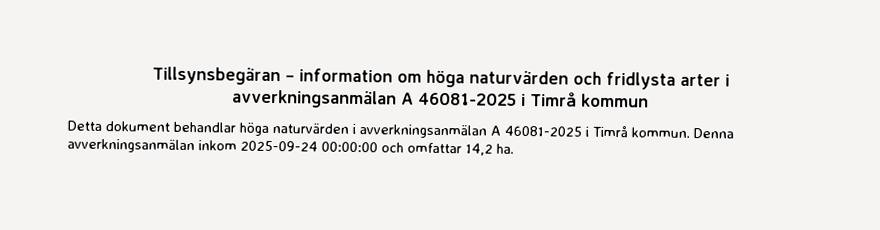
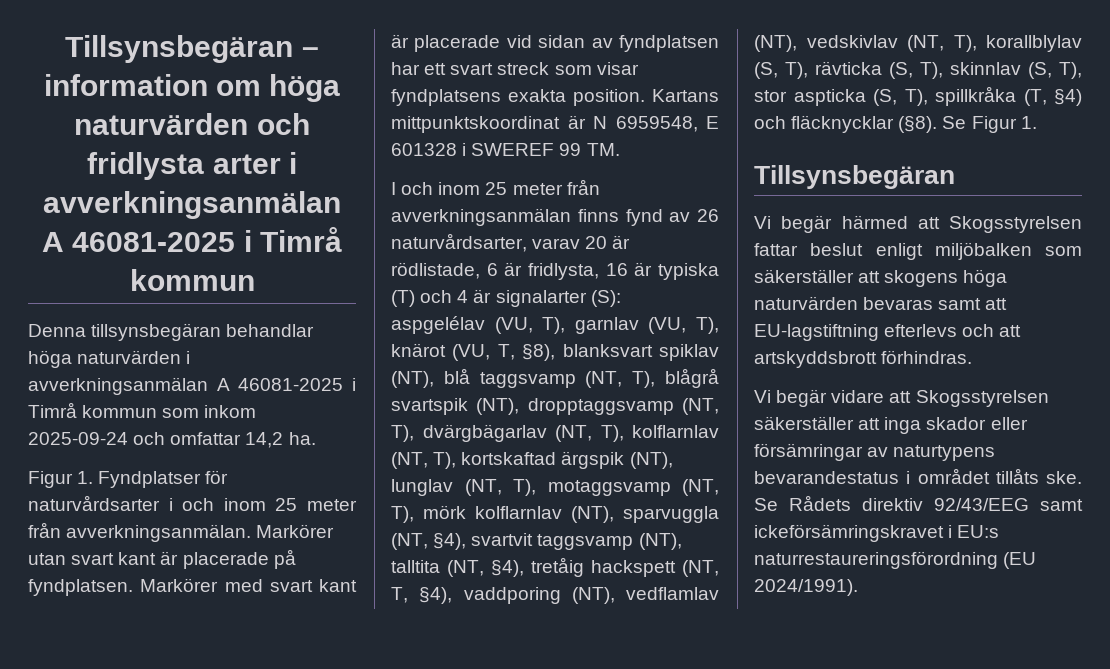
- Detta dokument behandlar höga naturvärden i avverkningsanmälan A 46081-2025 i Timrå kommun. Denna avverkningsanmälan inkom 2025-09-24 00:00:00 och omfattar 14,2 ha.
+ Denna tillsynsbegäran behandlar höga naturvärden i avverkningsanmälan A 46081-2025 i Timrå kommun som inkom 2025-09-24 och omfattar 14,2 ha.
+ Figur 1. Fyndplatser för naturvårdsarter i och inom 25 meter från avverkningsanmälan. Markörer utan svart kant är placerade på fyndplatsen. Markörer med svart kant är placerade vid sidan av fyndplatsen har ett svart streck som visar fyndplatsens exakta position. Kartans mittpunktskoordinat är N 6959548, E 601328 i SWEREF 99 TM.
+ I och inom 25 meter från avverkningsanmälan finns fynd av 26 naturvårdsarter, varav 20 är rödlistade, 6 är fridlysta, 16 är typiska (T) och 4 är signalarter (S): aspgelélav (VU, T), garnlav (VU, T), knärot (VU, T, §8), blanksvart spiklav (NT), blå taggsvamp (NT, T), blågrå svartspik (NT), dropptaggsvamp (NT, T), dvärgbägarlav (NT, T), kolflarnlav (NT, T), kortskaftad ärgspik (NT), lunglav (NT, T), motaggsvamp (NT, T), mörk kolflarnlav (NT), sparvuggla (NT, §4), svartvit taggsvamp (NT), talltita (NT, §4), tretåig hackspett (NT, T, §4), vaddporing (NT), vedflamlav (NT), vedskivlav (NT, T), korallblylav (S, T), rävticka (S, T), skinnlav (S, T), stor aspticka (S, T), spillkråka (T, §4) och fläcknycklar (§8). Se Figur 1.
+ Tillsynsbegäran
+ Vi begär härmed att Skogsstyrelsen fattar beslut enligt miljöbalken som säkerställer att skogens höga naturvärden bevaras samt att EU-lagstiftning efterlevs och att artskyddsbrott förhindras.
+ Vi begär vidare att Skogsstyrelsen säkerställer att inga skador eller försämringar av naturtypens bevarandestatus i området tillåts ske. Se Rådets direktiv 92/43/EEG samt ickeförsämringskravet i EU:s naturrestaureringsförordning (EU 2024/1991).

